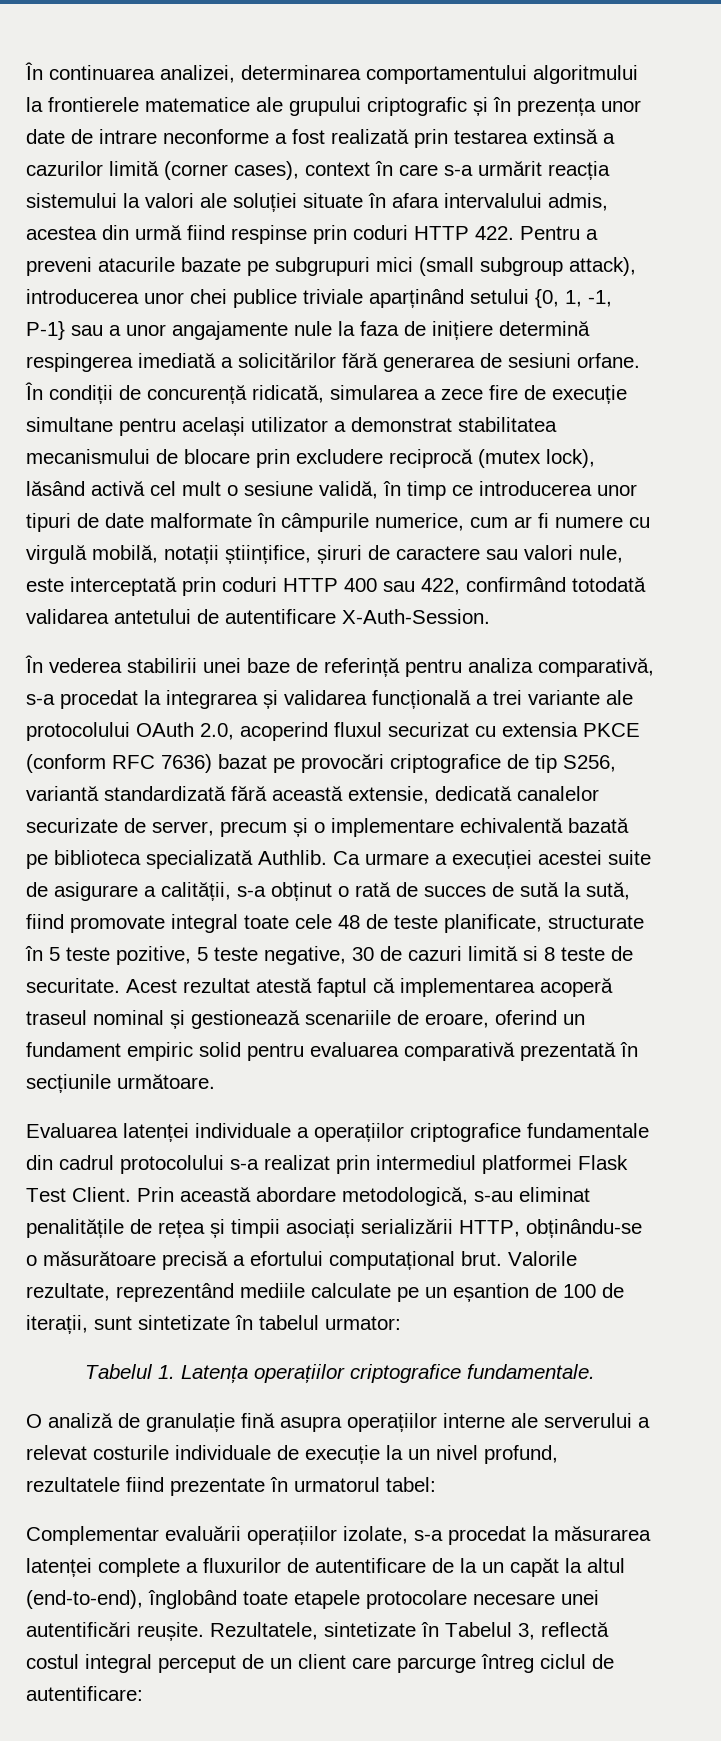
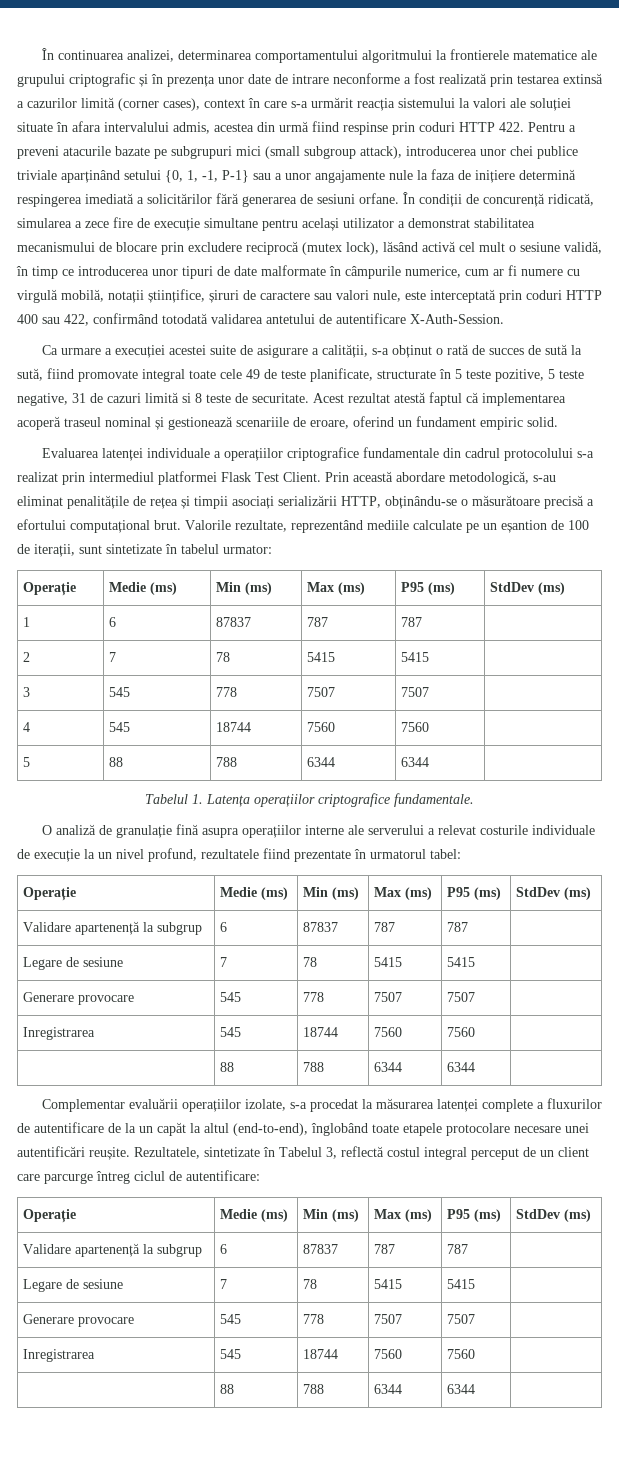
- În vederea stabilirii unei baze de referință pentru analiza comparativă, s-a procedat la integrarea și validarea funcțională a trei variante ale protocolului OAuth 2.0, acoperind fluxul securizat cu extensia PKCE (conform RFC 7636) bazat pe provocări criptografice de tip S256, variantă standardizată fără această extensie, dedicată canalelor securizate de server, precum și o implementare echivalentă bazată pe biblioteca specializată Authlib. Ca urmare a execuției acestei suite de asigurare a calității, s-a obținut o rată de succes de sută la sută, fiind promovate integral toate cele 48 de teste planificate, structurate în 5 teste pozitive, 5 teste negative, 30 de cazuri limită si 8 teste de securitate.
+ Ca urmare a execuției acestei suite de asigurare a calității, s-a obținut o rată de succes de sută la sută, fiind promovate integral toate cele 49 de teste planificate, structurate în 5 teste pozitive, 5 teste negative, 31 de cazuri limită si 8 teste de securitate.
- Acest rezultat atestă faptul că implementarea acoperă traseul nominal și gestionează scenariile de eroare, oferind un fundament empiric solid pentru evaluarea comparativă prezentată în secțiunile următoare.
+ Acest rezultat atestă faptul că implementarea acoperă traseul nominal și gestionează scenariile de eroare, oferind un fundament empiric solid.
  Valorile rezultate, reprezentând mediile calculate pe un eșantion de 100 de iterații, sunt sintetizate în tabelul urmator:
+ Operație | Medie (ms) | Min (ms) | Max (ms) | P95 (ms) | StdDev (ms)
+ 1 | 6 | 87837 | 787 | 787 |
+ 2 | 7 | 78 | 5415 | 5415 |
+ 3 | 545 | 778 | 7507 | 7507 |
+ 4 | 545 | 18744 | 7560 | 7560 |
+ 5 | 88 | 788 | 6344 | 6344 |
  O analiză de granulație fină asupra operațiilor interne ale serverului a relevat costurile individuale de execuție la un nivel profund, rezultatele fiind prezentate în urmatorul tabel:
+ Operație | Medie (ms) | Min (ms) | Max (ms) | P95 (ms) | StdDev (ms)
+ Validare apartenență la subgrup | 6 | 87837 | 787 | 787 |
+ Legare de sesiune | 7 | 78 | 5415 | 5415 |
+ Generare provocare | 545 | 778 | 7507 | 7507 |
+ Inregistrarea | 545 | 18744 | 7560 | 7560 |
+ | 88 | 788 | 6344 | 6344 |
  Rezultatele, sintetizate în Tabelul 3, reflectă costul integral perceput de un client care parcurge întreg ciclul de autentificare:
+ Operație | Medie (ms) | Min (ms) | Max (ms) | P95 (ms) | StdDev (ms)
+ Validare apartenență la subgrup | 6 | 87837 | 787 | 787 |
+ Legare de sesiune | 7 | 78 | 5415 | 5415 |
+ Generare provocare | 545 | 778 | 7507 | 7507 |
+ Inregistrarea | 545 | 18744 | 7560 | 7560 |
+ | 88 | 788 | 6344 | 6344 |

